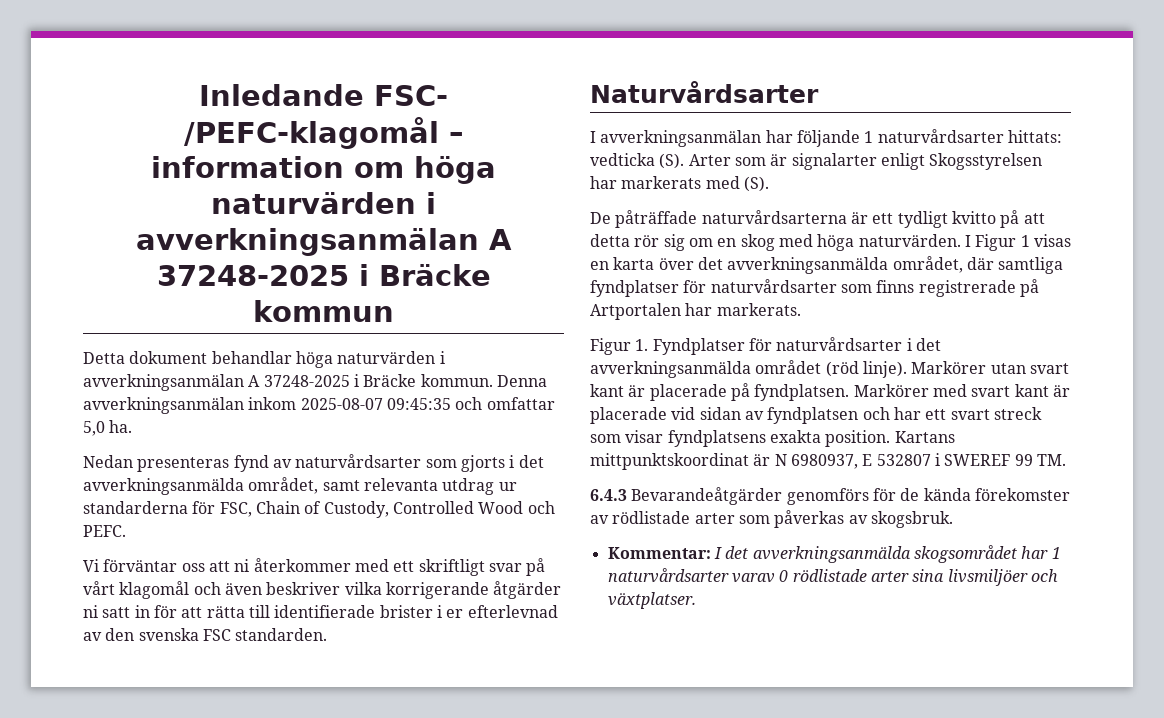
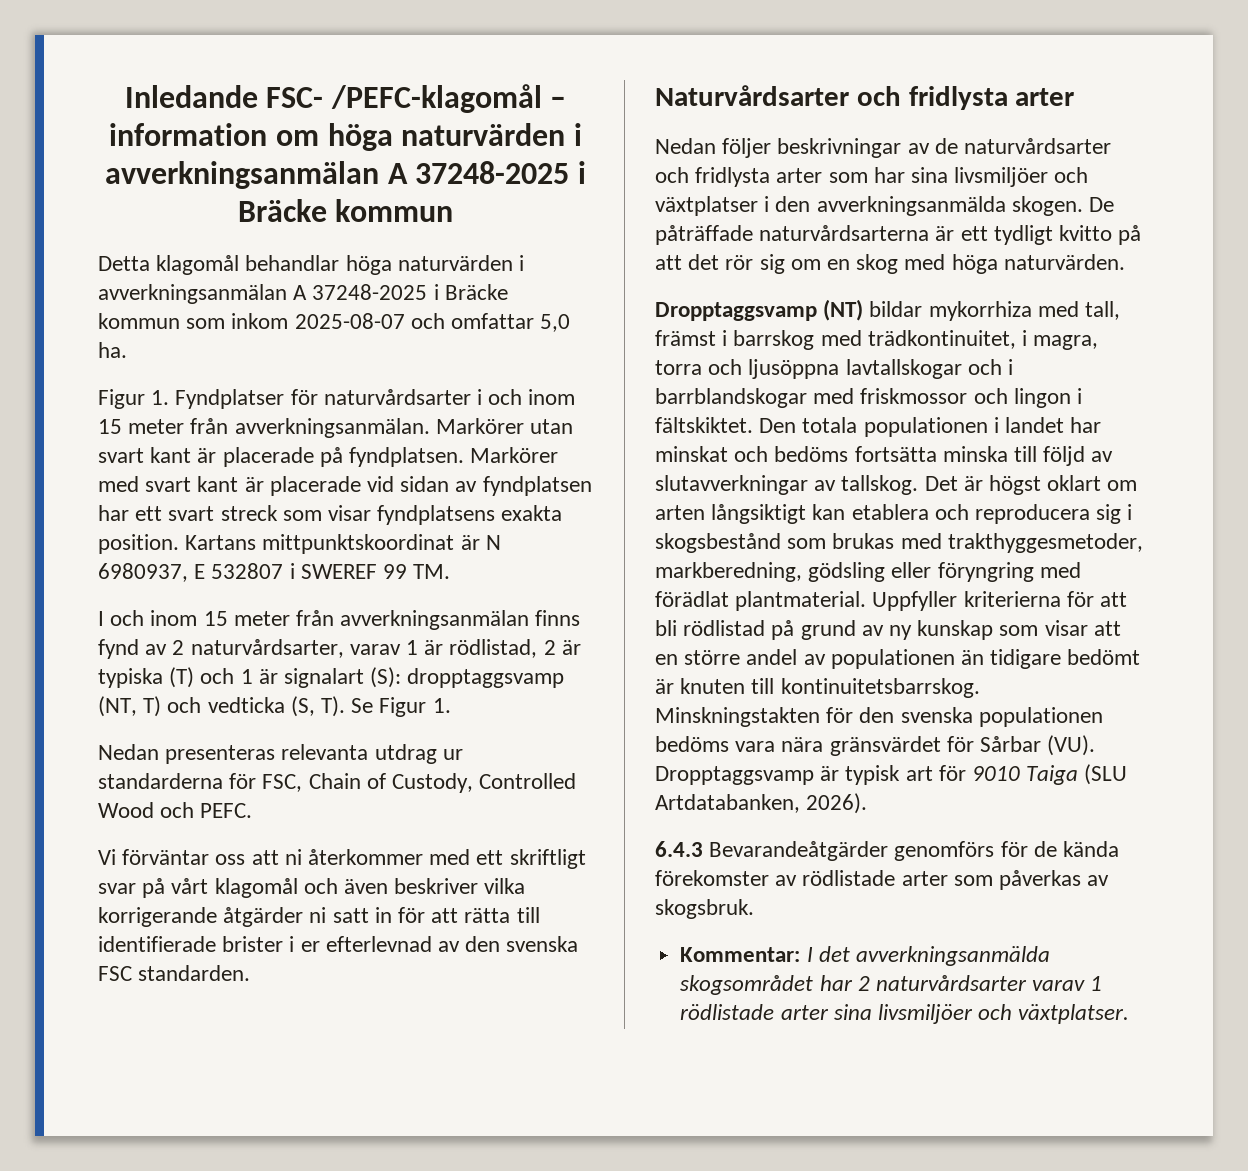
- Detta dokument behandlar höga naturvärden i avverkningsanmälan A 37248-2025 i Bräcke kommun. Denna avverkningsanmälan inkom 2025-08-07 09:45:35 och omfattar 5,0 ha.
+ Detta klagomål behandlar höga naturvärden i avverkningsanmälan A 37248-2025 i Bräcke kommun som inkom 2025-08-07 och omfattar 5,0 ha.
- Nedan presenteras fynd av naturvårdsarter som gjorts i det avverkningsanmälda området, samt relevanta utdrag ur standarderna för FSC, Chain of Custody, Controlled Wood och PEFC.
+ Figur 1. Fyndplatser för naturvårdsarter i och inom 15 meter från avverkningsanmälan. Markörer utan svart kant är placerade på fyndplatsen. Markörer med svart kant är placerade vid sidan av fyndplatsen har ett svart streck som visar fyndplatsens exakta position. Kartans mittpunktskoordinat är N 6980937, E 532807 i SWEREF 99 TM.
+ I och inom 15 meter från avverkningsanmälan finns fynd av 2 naturvårdsarter, varav 1 är rödlistad, 2 är typiska (T) och 1 är signalart (S): dropptaggsvamp (NT, T) och vedticka (S, T). Se Figur 1.
+ Nedan presenteras relevanta utdrag ur standarderna för FSC, Chain of Custody, Controlled Wood och PEFC.
- Naturvårdsarter
- I avverkningsanmälan har följande 1 naturvårdsarter hittats: vedticka (S). Arter som är signalarter enligt Skogsstyrelsen har markerats med (S).
- De påträffade naturvårdsarterna är ett tydligt kvitto på att detta rör sig om en skog med höga naturvärden. I Figur 1 visas en karta över det avverkningsanmälda området, där samtliga fyndplatser för naturvårdsarter som finns registrerade på Artportalen har markerats.
- Figur 1. Fyndplatser för naturvårdsarter i det avverkningsanmälda området (röd linje). Markörer utan svart kant är placerade på fyndplatsen. Markörer med svart kant är placerade vid sidan av fyndplatsen och har ett svart streck som visar fyndplatsens exakta position. Kartans mittpunktskoordinat är N 6980937, E 532807 i SWEREF 99 TM.
+ Naturvårdsarter och fridlysta arter
+ Nedan följer beskrivningar av de naturvårdsarter och fridlysta arter som har sina livsmiljöer och växtplatser i den avverkningsanmälda skogen. De påträffade naturvårdsarterna är ett tydligt kvitto på att det rör sig om en skog med höga naturvärden.
+ Dropptaggsvamp (NT) bildar mykorrhiza med tall, främst i barrskog med trädkontinuitet, i magra, torra och ljusöppna lavtallskogar och i barrblandskogar med friskmossor och lingon i fältskiktet. Den totala populationen i landet har minskat och bedöms fortsätta minska till följd av slutavverkningar av tallskog. Det är högst oklart om arten långsiktigt kan etablera och reproducera sig i skogsbestånd som brukas med trakthyggesmetoder, markberedning, gödsling eller föryngring med förädlat plantmaterial. Uppfyller kriterierna för att bli rödlistad på grund av ny kunskap som visar att en större andel av populationen än tidigare bedömt är knuten till kontinuitetsbarrskog. Minskningstakten för den svenska populationen bedöms vara nära gränsvärdet för Sårbar (VU). Dropptaggsvamp är typisk art för 9010 Taiga (SLU Artdatabanken, 2026).
- Kommentar: I det avverkningsanmälda skogsområdet har 1 naturvårdsarter varav 0 rödlistade arter sina livsmiljöer och växtplatser.
+ Kommentar: I det avverkningsanmälda skogsområdet har 2 naturvårdsarter varav 1 rödlistade arter sina livsmiljöer och växtplatser.

